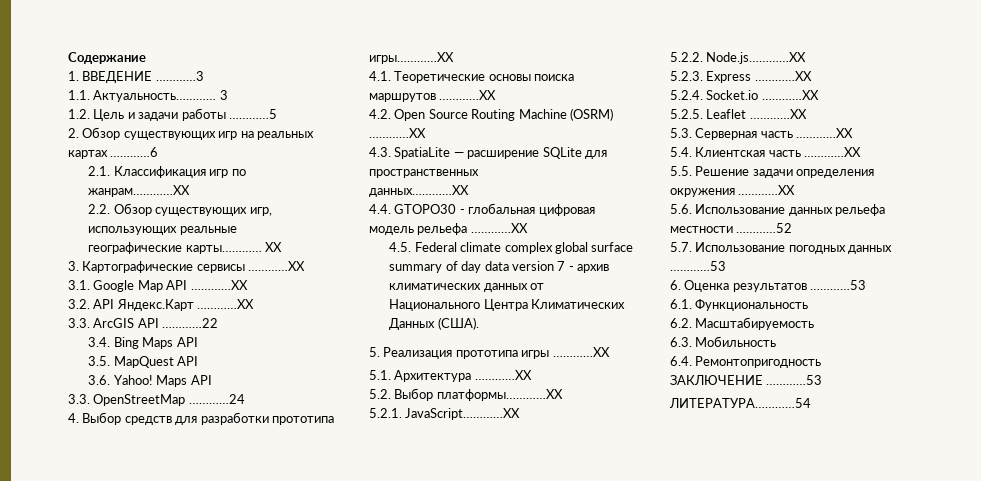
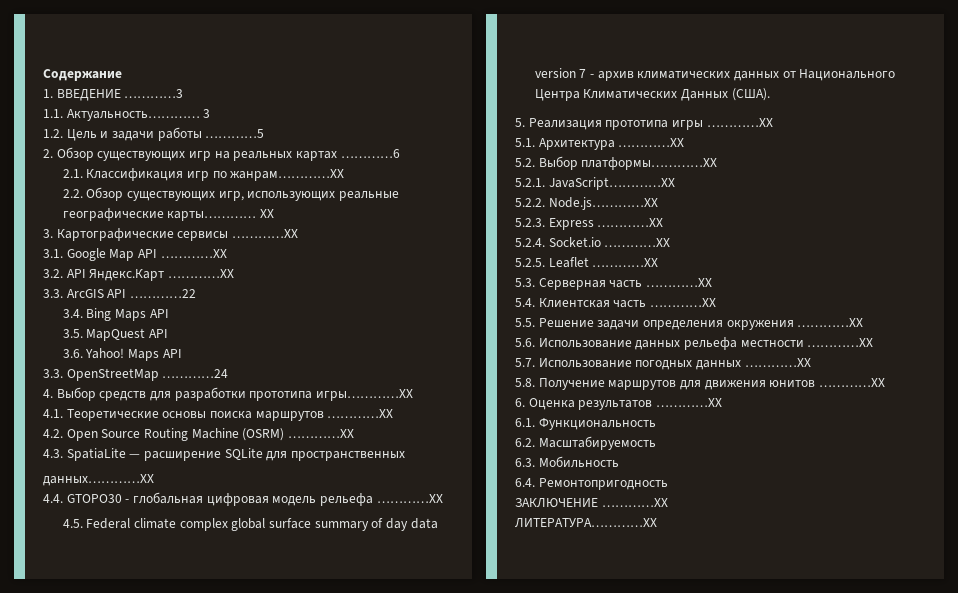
- 5.6. Использование данных рельефа местности …………52
+ 5.6. Использование данных рельефа местности …………XX
- 5.7. Использование погодных данных …………53
+ 5.7. Использование погодных данных …………XX
+ 5.8. Получение маршрутов для движения юнитов …………ХХ
- 6. Оценка результатов …………53
+ 6. Оценка результатов …………XX
- ЗАКЛЮЧЕНИЕ …………53
- ЛИТЕРАТУРА…………54
+ ЗАКЛЮЧЕНИЕ …………XX
+ ЛИТЕРАТУРА…………XX

